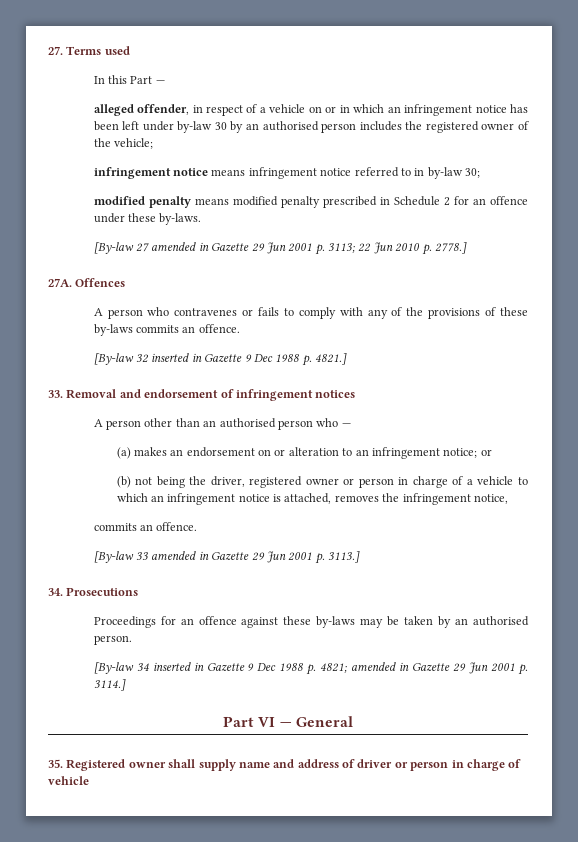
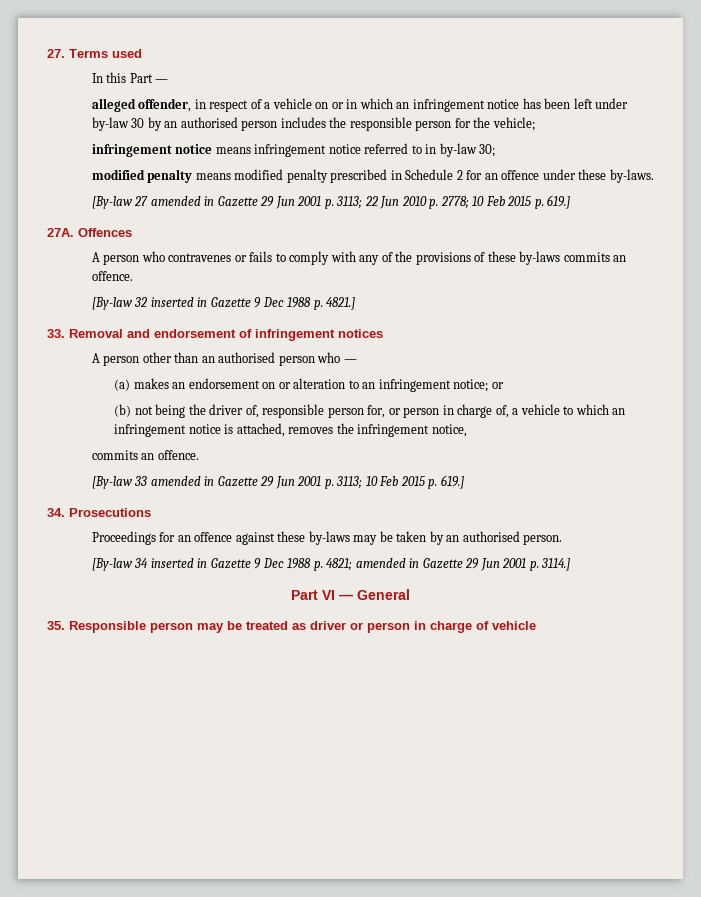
- alleged offender, in respect of a vehicle on or in which an infringement notice has been left under by-law 30 by an authorised person includes the registered owner of the vehicle;
+ alleged offender, in respect of a vehicle on or in which an infringement notice has been left under by-law 30 by an authorised person includes the responsible person for the vehicle;
- [By-law 27 amended in Gazette 29 Jun 2001 p. 3113; 22 Jun 2010 p. 2778.]
+ [By-law 27 amended in Gazette 29 Jun 2001 p. 3113; 22 Jun 2010 p. 2778; 10 Feb 2015 p. 619.]
- (b) not being the driver, registered owner or person in charge of a vehicle to which an infringement notice is attached, removes the infringement notice,
+ (b) not being the driver of, responsible person for, or person in charge of, a vehicle to which an infringement notice is attached, removes the infringement notice,
- [By-law 33 amended in Gazette 29 Jun 2001 p. 3113.]
+ [By-law 33 amended in Gazette 29 Jun 2001 p. 3113; 10 Feb 2015 p. 619.]
- 35. Registered owner shall supply name and address of driver or person in charge of vehicle
+ 35. Responsible person may be treated as driver or person in charge of vehicle

